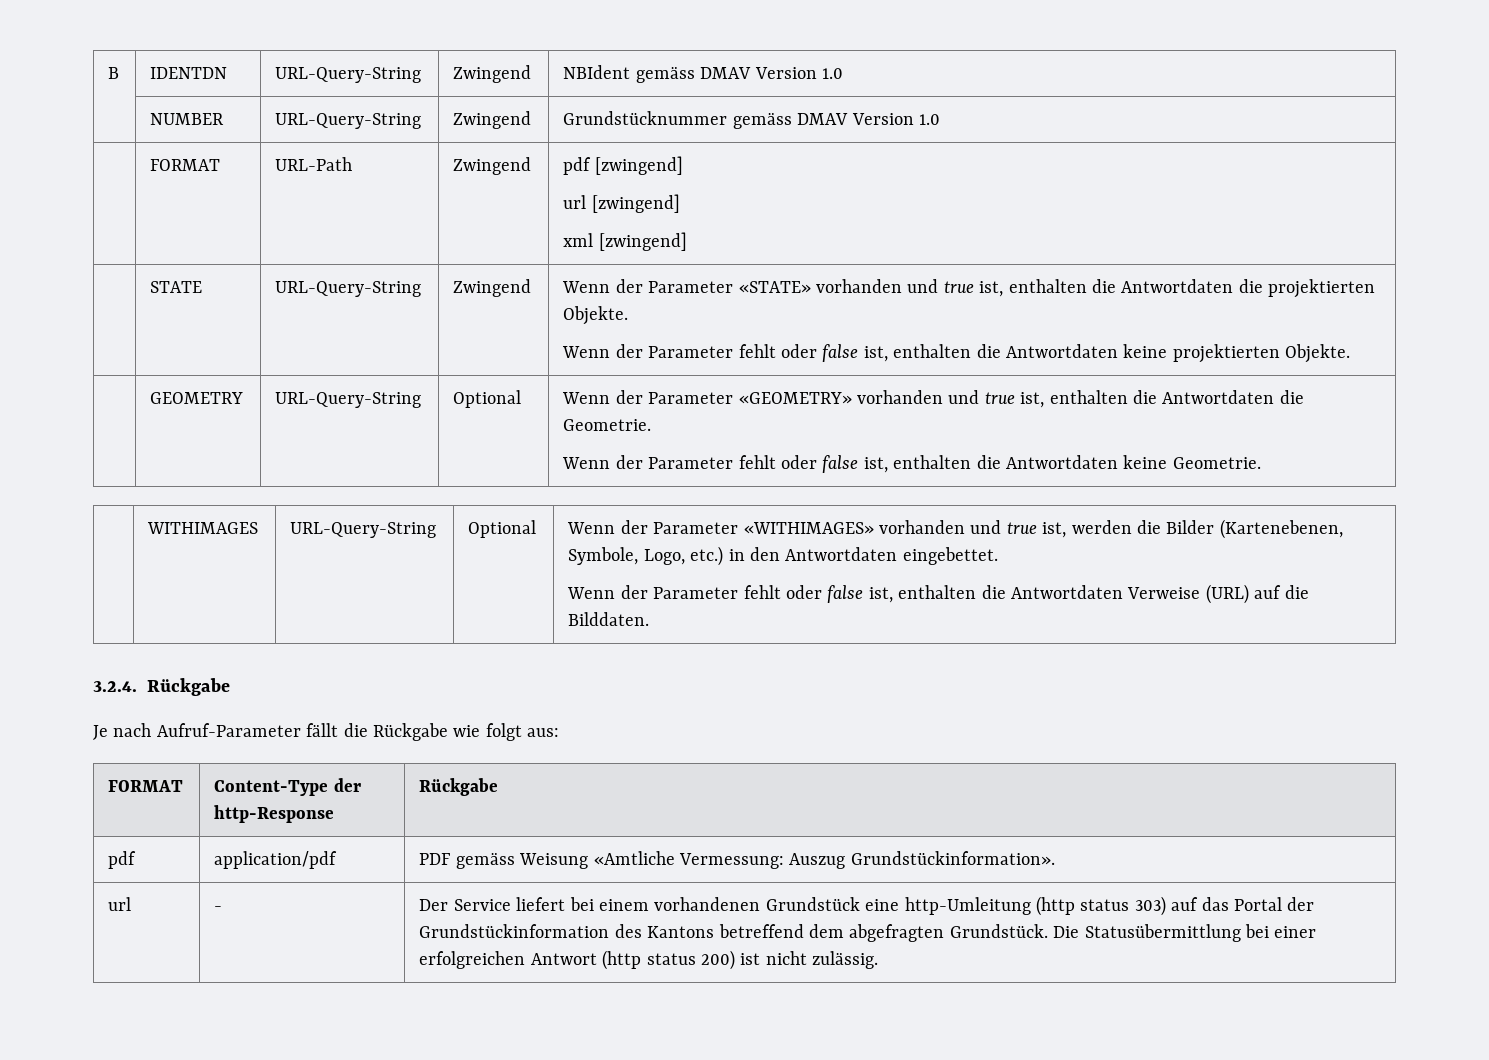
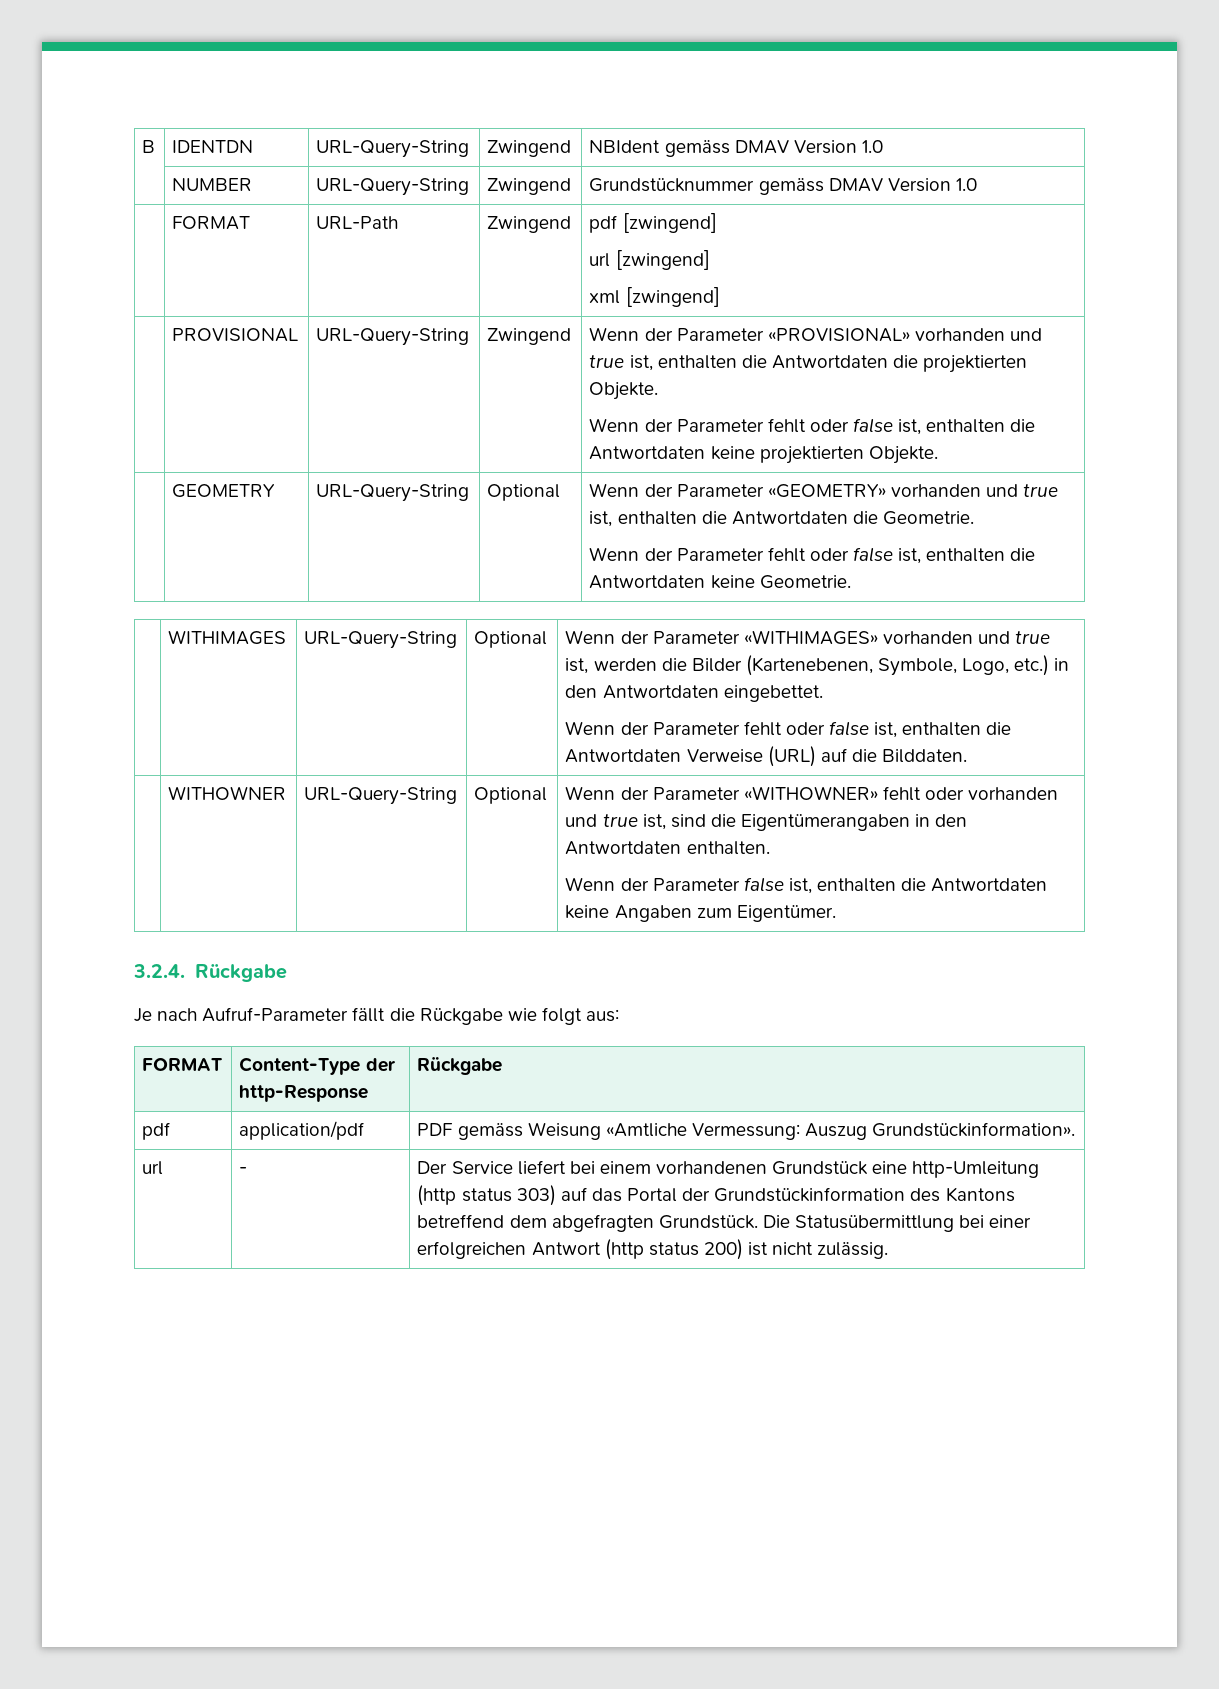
- | STATE | URL-Query-String | Zwingend | Wenn der Parameter «STATE» vorhanden und true ist, enthalten die Antwortdaten die projektierten Objekte.
+ | PROVISIONAL | URL-Query-String | Zwingend | Wenn der Parameter «PROVISIONAL» vorhanden und true ist, enthalten die Antwortdaten die projektierten Objekte.
+ | WITHOWNER | URL-Query-String | Optional | Wenn der Parameter «WITHOWNER» fehlt oder vorhanden und true ist, sind die Eigentümerangaben in den Antwortdaten enthalten.
+ Wenn der Parameter false ist, enthalten die Antwortdaten keine Angaben zum Eigentümer.

